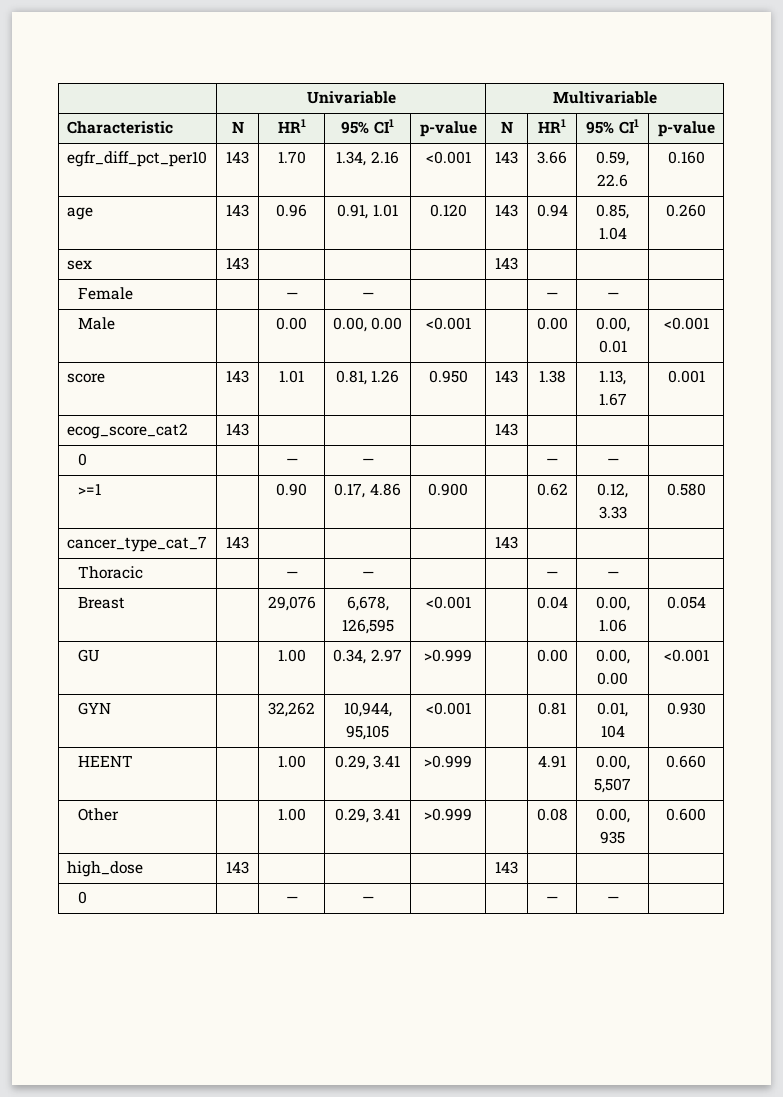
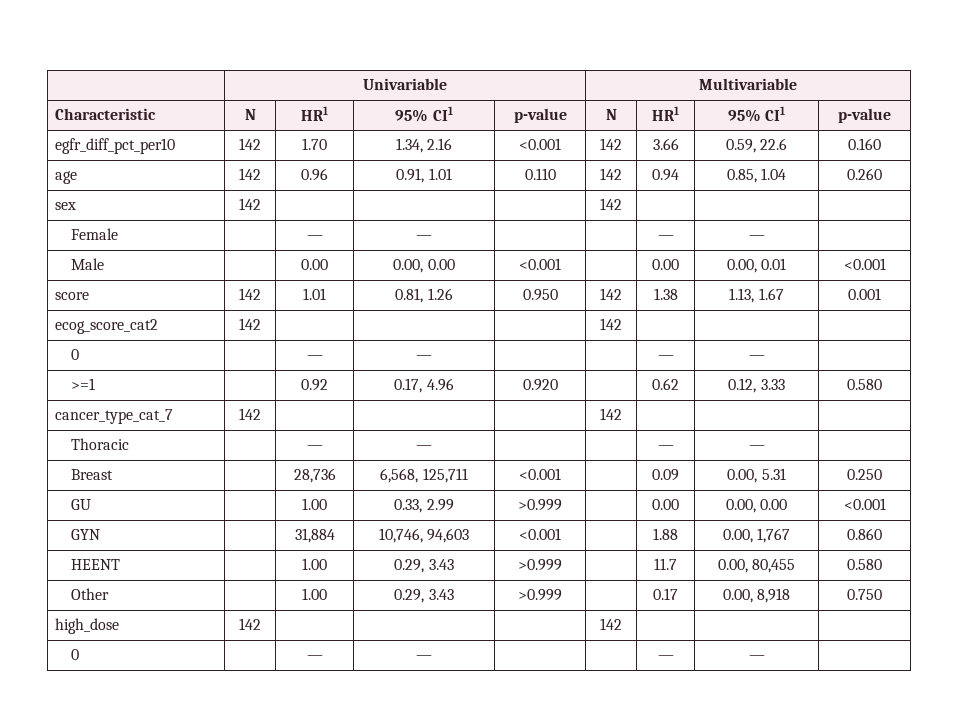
- egfr_diff_pct_per10 | 143 | 1.70 | 1.34, 2.16 | <0.001 | 143 | 3.66 | 0.59, 22.6 | 0.160
+ egfr_diff_pct_per10 | 142 | 1.70 | 1.34, 2.16 | <0.001 | 142 | 3.66 | 0.59, 22.6 | 0.160
- age | 143 | 0.96 | 0.91, 1.01 | 0.120 | 143 | 0.94 | 0.85, 1.04 | 0.260
+ age | 142 | 0.96 | 0.91, 1.01 | 0.110 | 142 | 0.94 | 0.85, 1.04 | 0.260
- sex | 143 | | | | 143 | | |
+ sex | 142 | | | | 142 | | |
- score | 143 | 1.01 | 0.81, 1.26 | 0.950 | 143 | 1.38 | 1.13, 1.67 | 0.001
+ score | 142 | 1.01 | 0.81, 1.26 | 0.950 | 142 | 1.38 | 1.13, 1.67 | 0.001
- ecog_score_cat2 | 143 | | | | 143 | | |
+ ecog_score_cat2 | 142 | | | | 142 | | |
- >=1 | | 0.90 | 0.17, 4.86 | 0.900 | | 0.62 | 0.12, 3.33 | 0.580
+ >=1 | | 0.92 | 0.17, 4.96 | 0.920 | | 0.62 | 0.12, 3.33 | 0.580
- cancer_type_cat_7 | 143 | | | | 143 | | |
+ cancer_type_cat_7 | 142 | | | | 142 | | |
- Breast | | 29,076 | 6,678, 126,595 | <0.001 | | 0.04 | 0.00, 1.06 | 0.054
+ Breast | | 28,736 | 6,568, 125,711 | <0.001 | | 0.09 | 0.00, 5.31 | 0.250
- GU | | 1.00 | 0.34, 2.97 | >0.999 | | 0.00 | 0.00, 0.00 | <0.001
+ GU | | 1.00 | 0.33, 2.99 | >0.999 | | 0.00 | 0.00, 0.00 | <0.001
- GYN | | 32,262 | 10,944, 95,105 | <0.001 | | 0.81 | 0.01, 104 | 0.930
+ GYN | | 31,884 | 10,746, 94,603 | <0.001 | | 1.88 | 0.00, 1,767 | 0.860
- HEENT | | 1.00 | 0.29, 3.41 | >0.999 | | 4.91 | 0.00, 5,507 | 0.660
+ HEENT | | 1.00 | 0.29, 3.43 | >0.999 | | 11.7 | 0.00, 80,455 | 0.580
- Other | | 1.00 | 0.29, 3.41 | >0.999 | | 0.08 | 0.00, 935 | 0.600
+ Other | | 1.00 | 0.29, 3.43 | >0.999 | | 0.17 | 0.00, 8,918 | 0.750
- high_dose | 143 | | | | 143 | | |
+ high_dose | 142 | | | | 142 | | |

